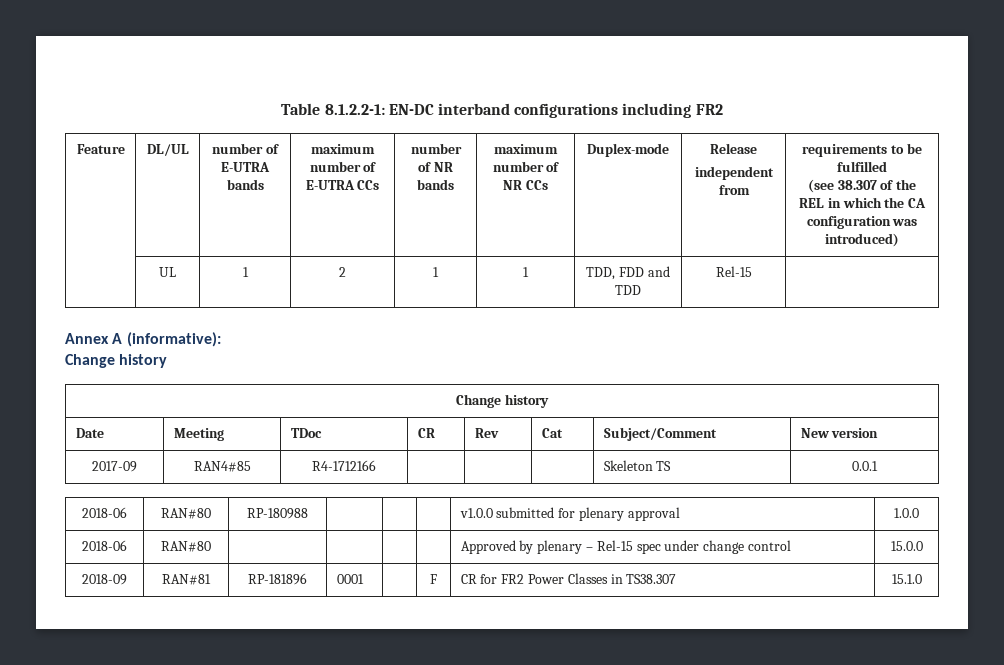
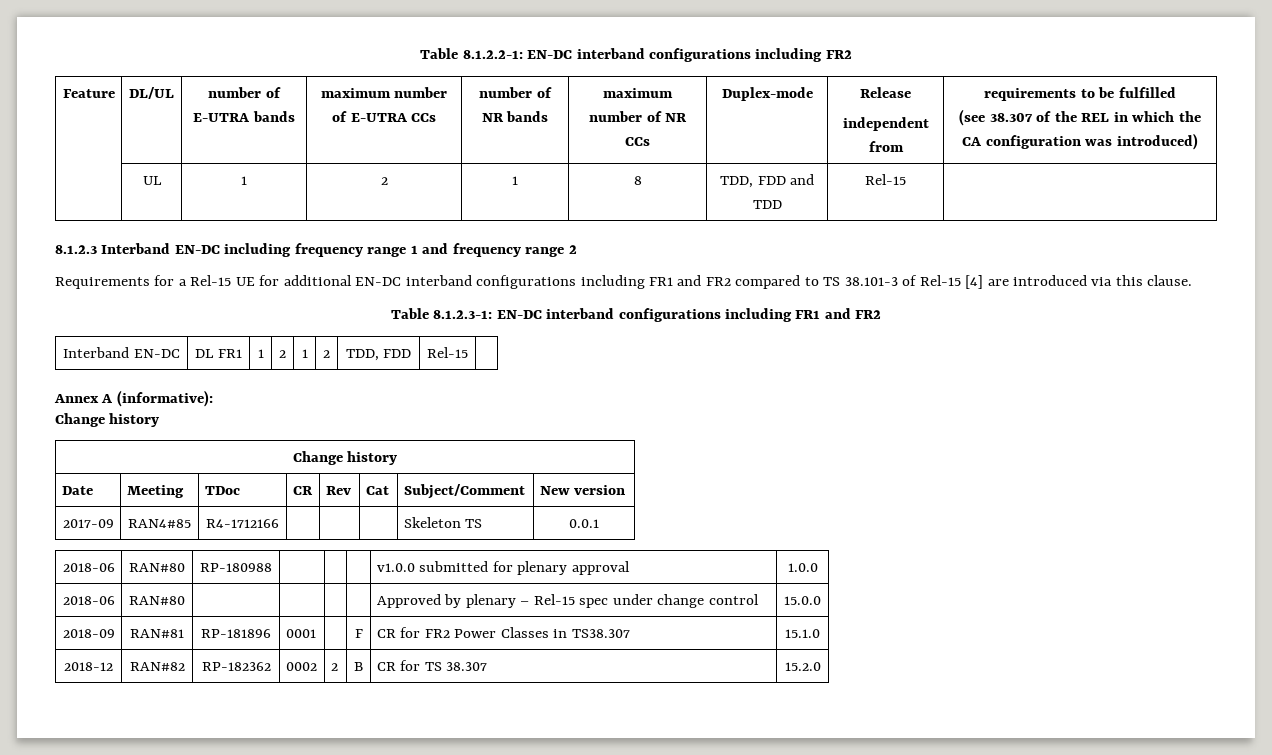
- | UL | 1 | 2 | 1 | 1 | TDD, FDD and TDD | Rel-15 |
+ | UL | 1 | 2 | 1 | 8 | TDD, FDD and TDD | Rel-15 |
+ 8.1.2.3 Interband EN-DC including frequency range 1 and frequency range 2
+ Requirements for a Rel-15 UE for additional EN-DC interband configurations including FR1 and FR2 compared to TS 38.101-3 of Rel-15 [4] are introduced via this clause.
+ Table 8.1.2.3-1: EN-DC interband configurations including FR1 and FR2
+ Interband EN-DC | DL FR1 | 1 | 2 | 1 | 2 | TDD, FDD | Rel-15 |
+ 2018-12 | RAN#82 | RP-182362 | 0002 | 2 | B | CR for TS 38.307 | 15.2.0

